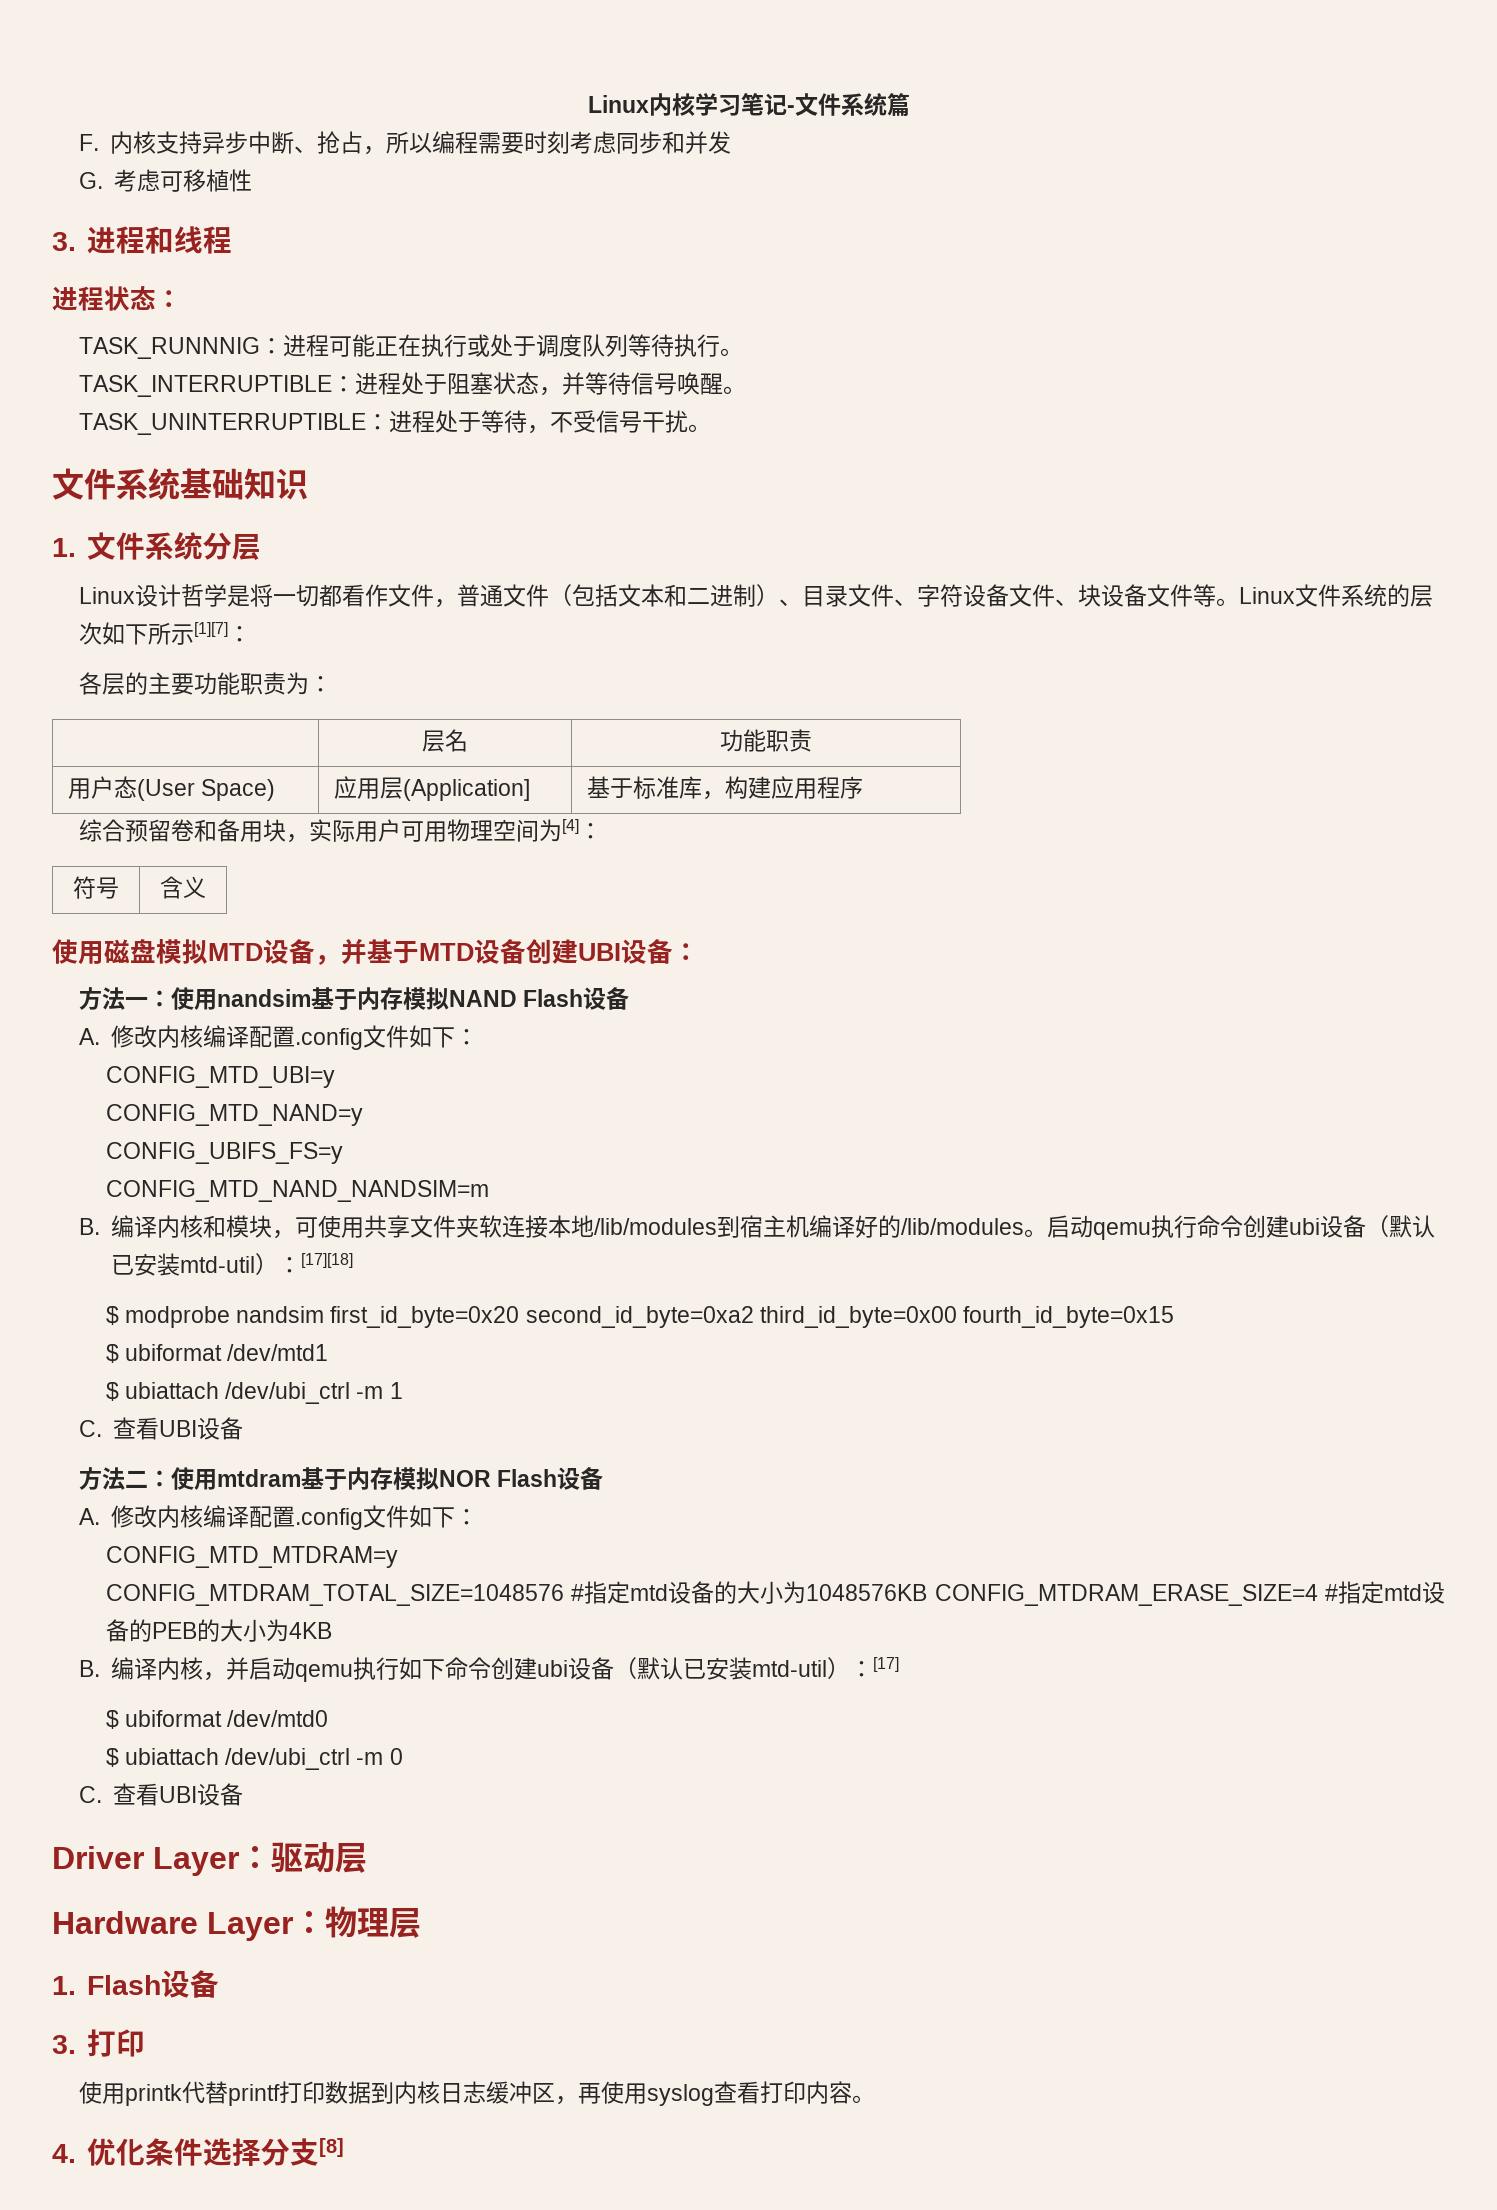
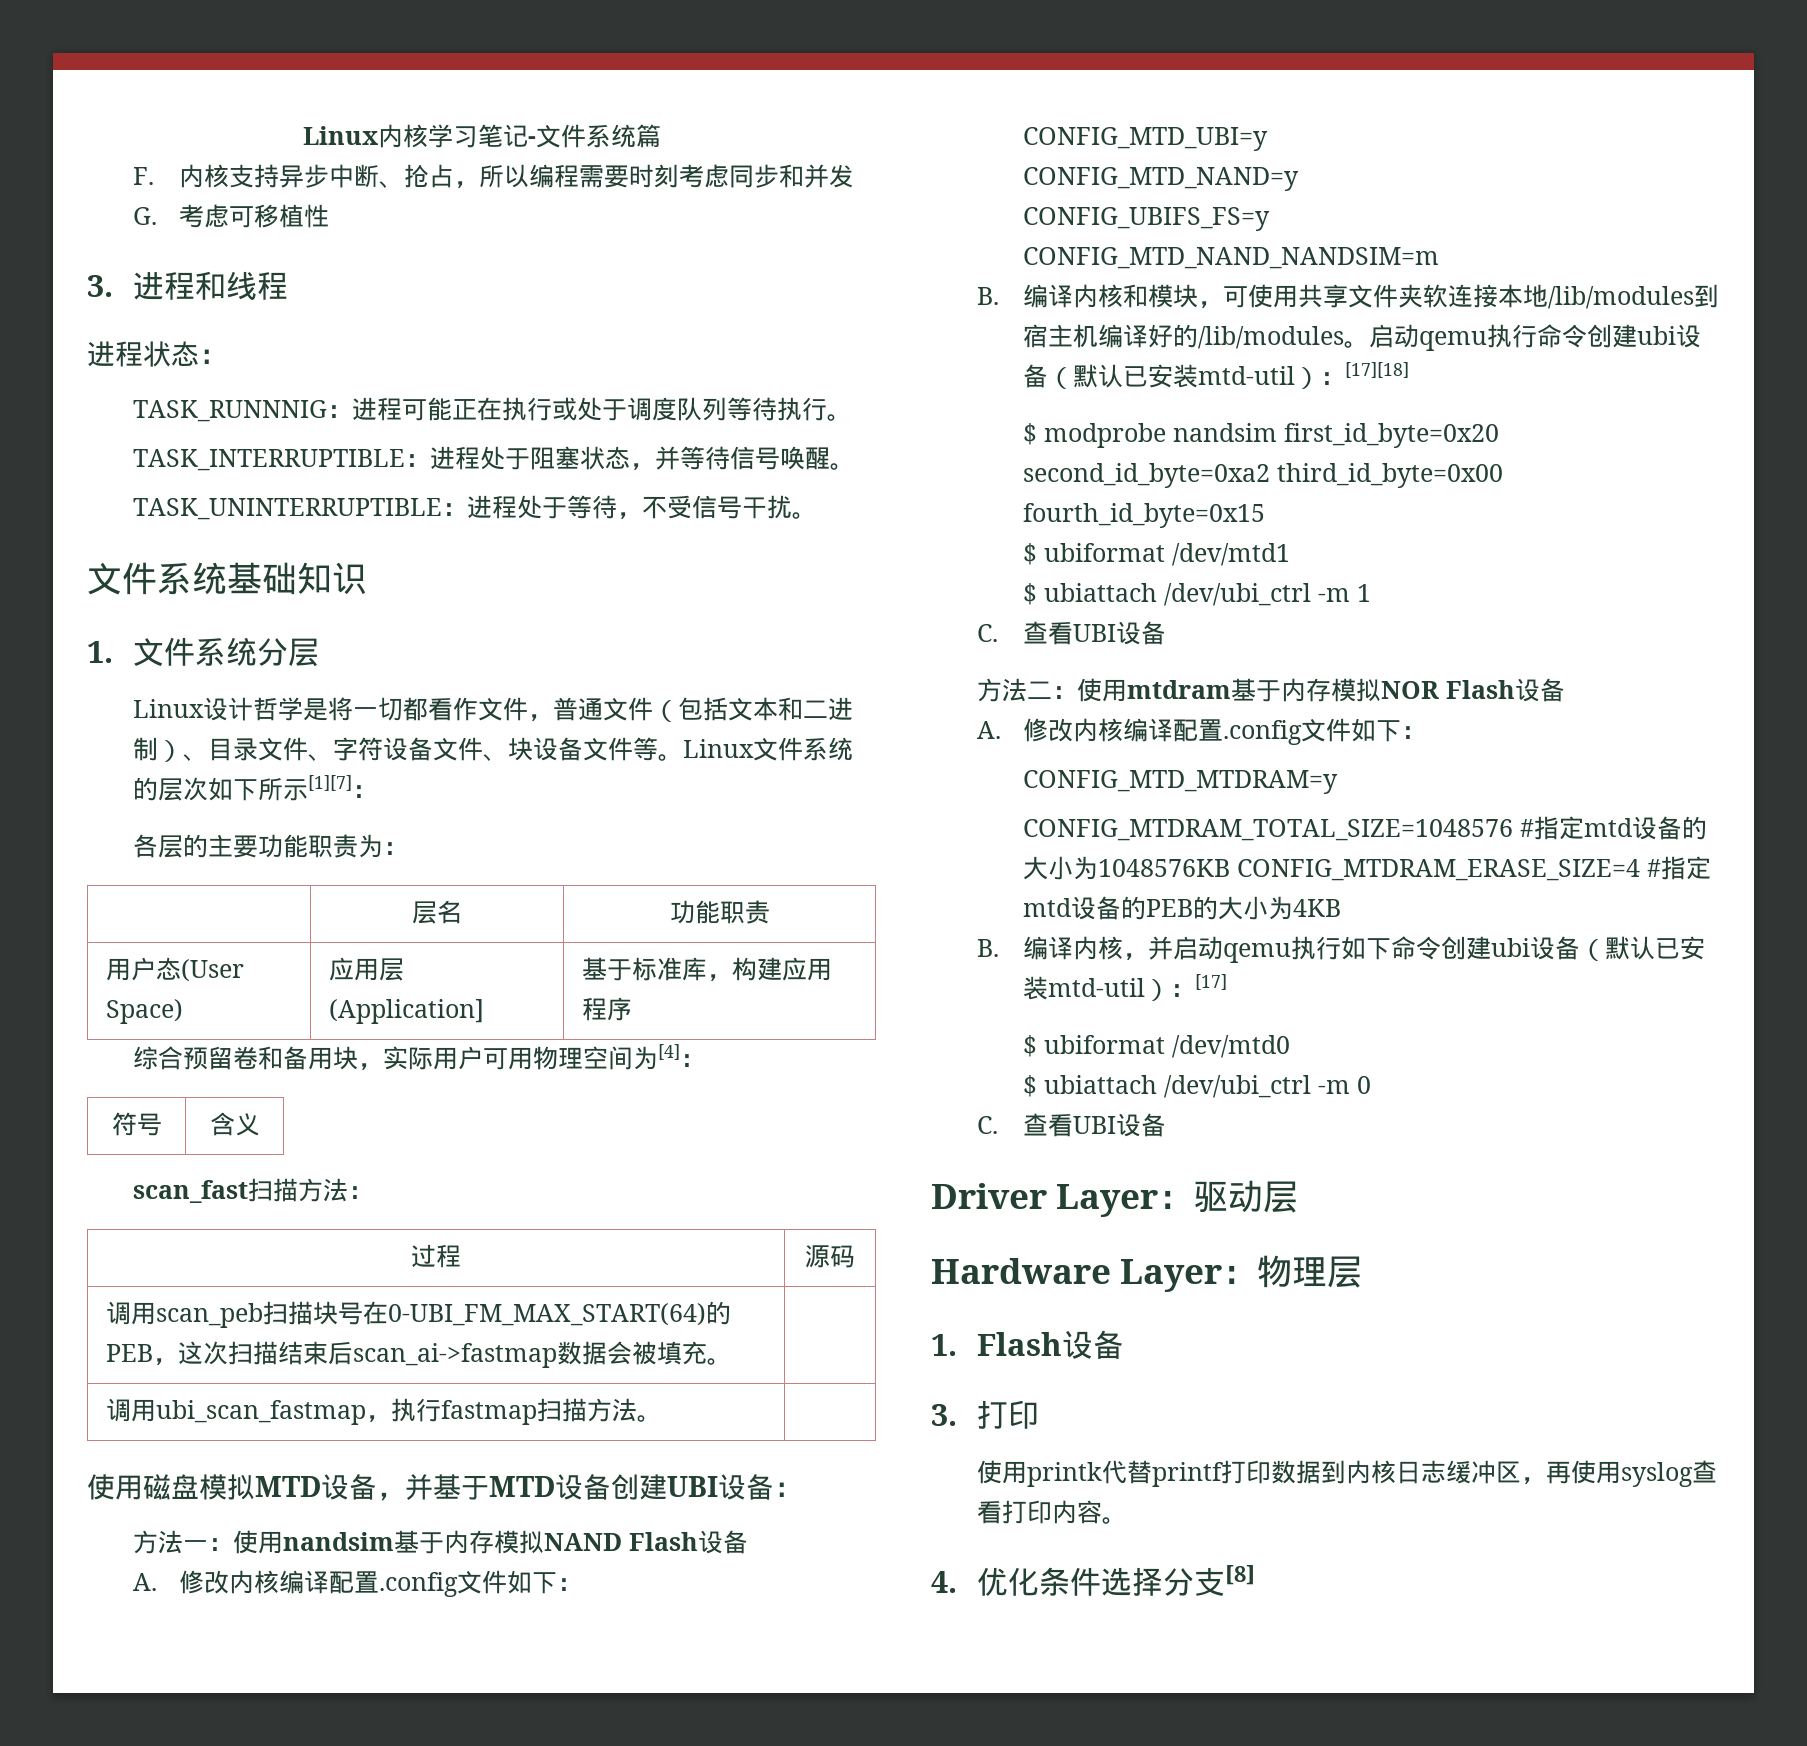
+ scan_fast扫描方法：
+ 过程 | 源码
+ 调用scan_peb扫描块号在0-UBI_FM_MAX_START(64)的PEB，这次扫描结束后scan_ai->fastmap数据会被填充。 |
+ 调用ubi_scan_fastmap，执行fastmap扫描方法。 |

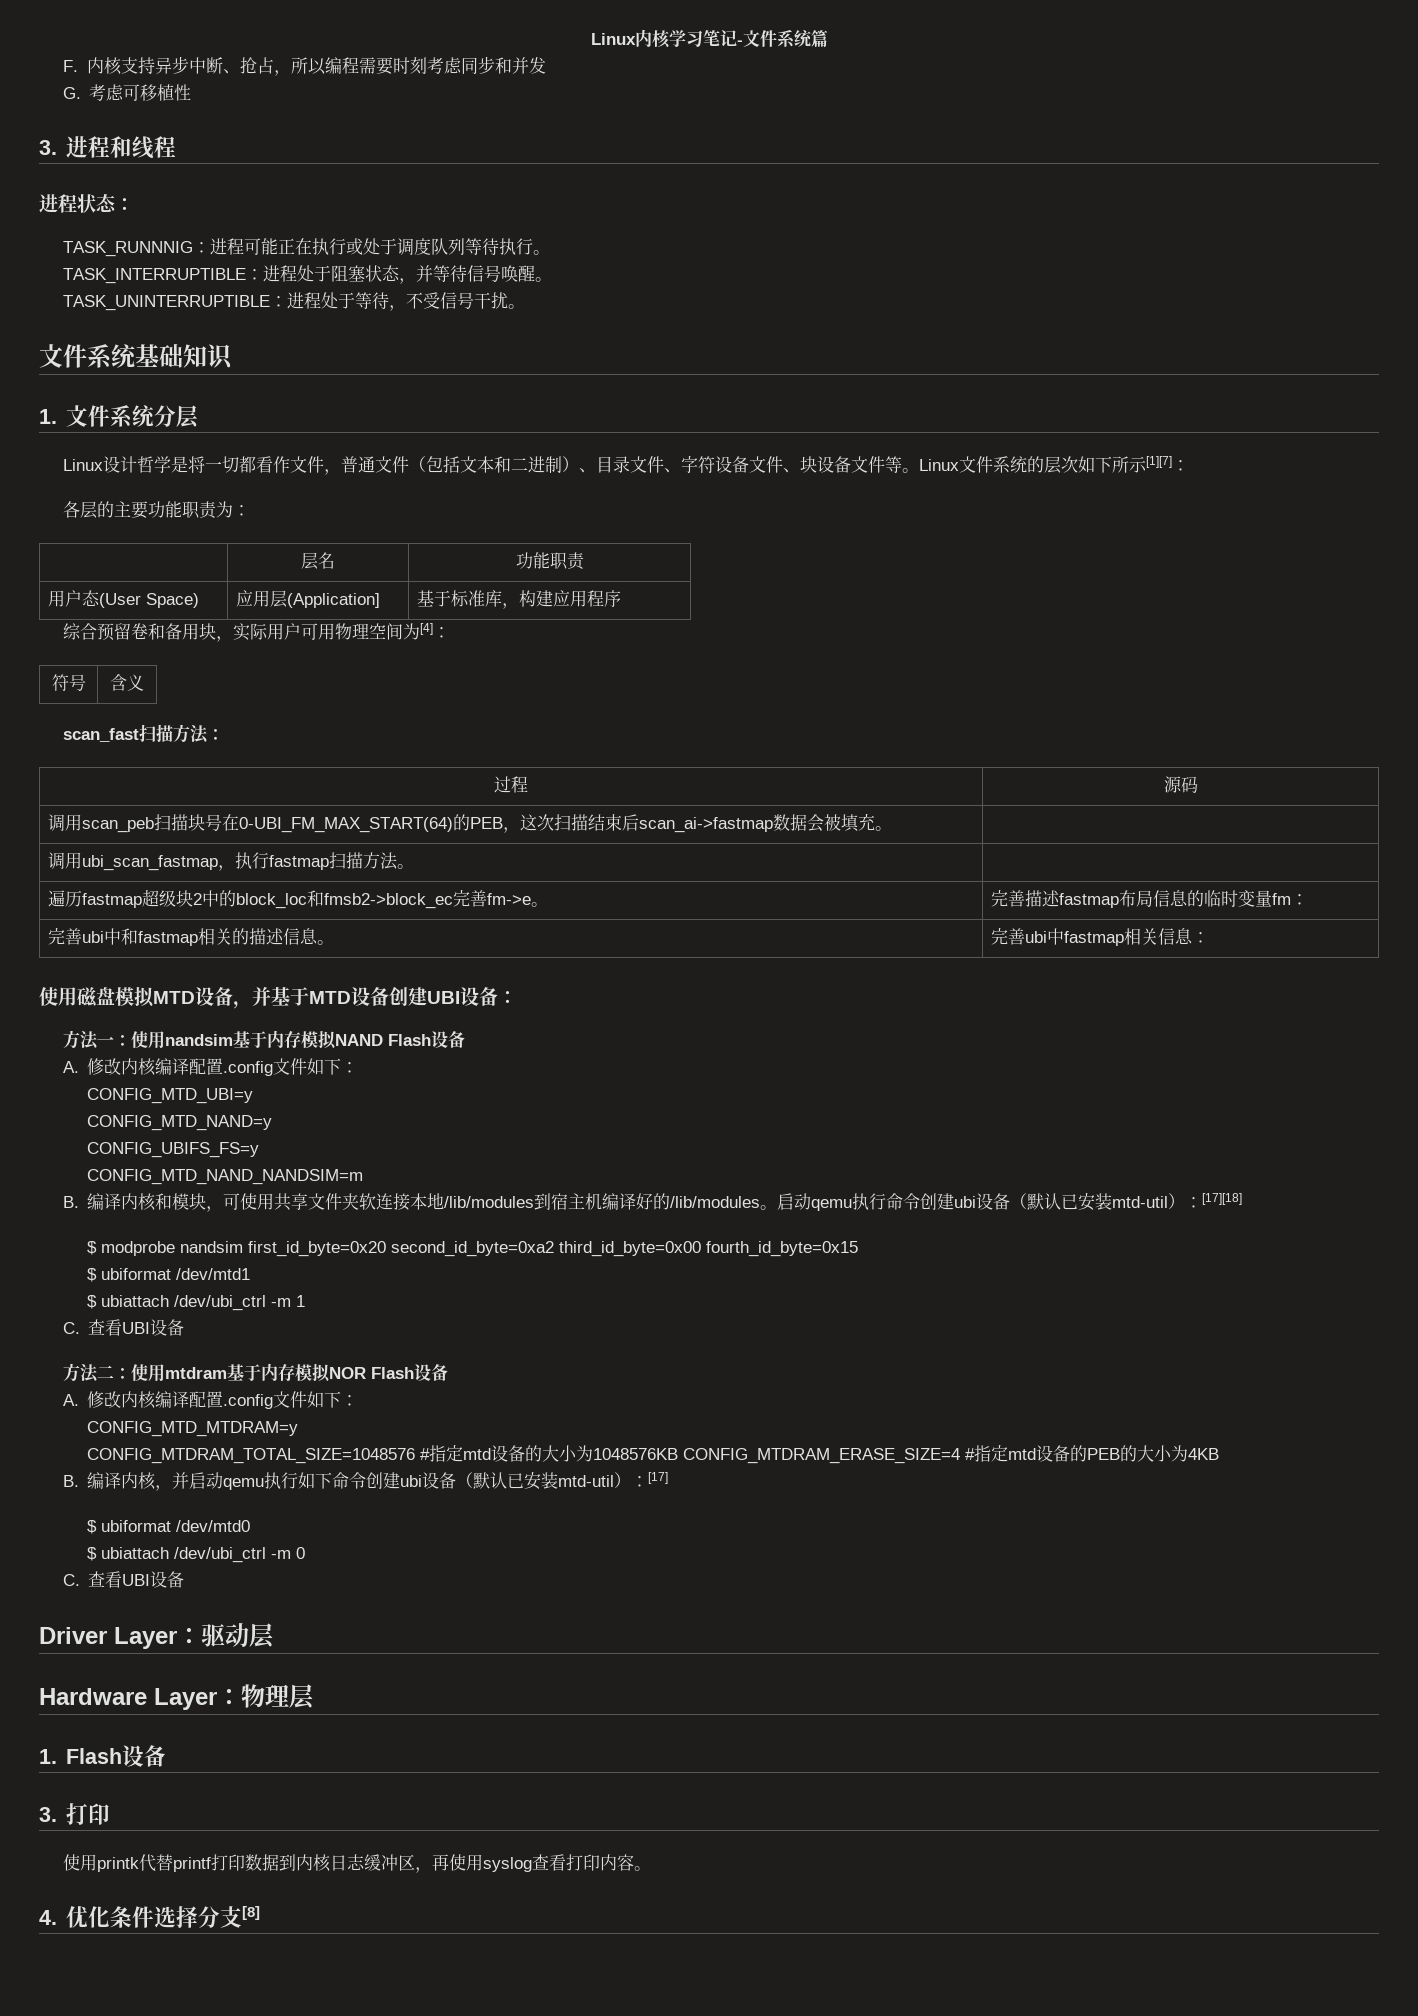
+ 遍历fastmap超级块2中的block_loc和fmsb2->block_ec完善fm->e。 | 完善描述fastmap布局信息的临时变量fm：
+ 完善ubi中和fastmap相关的描述信息。 | 完善ubi中fastmap相关信息：

